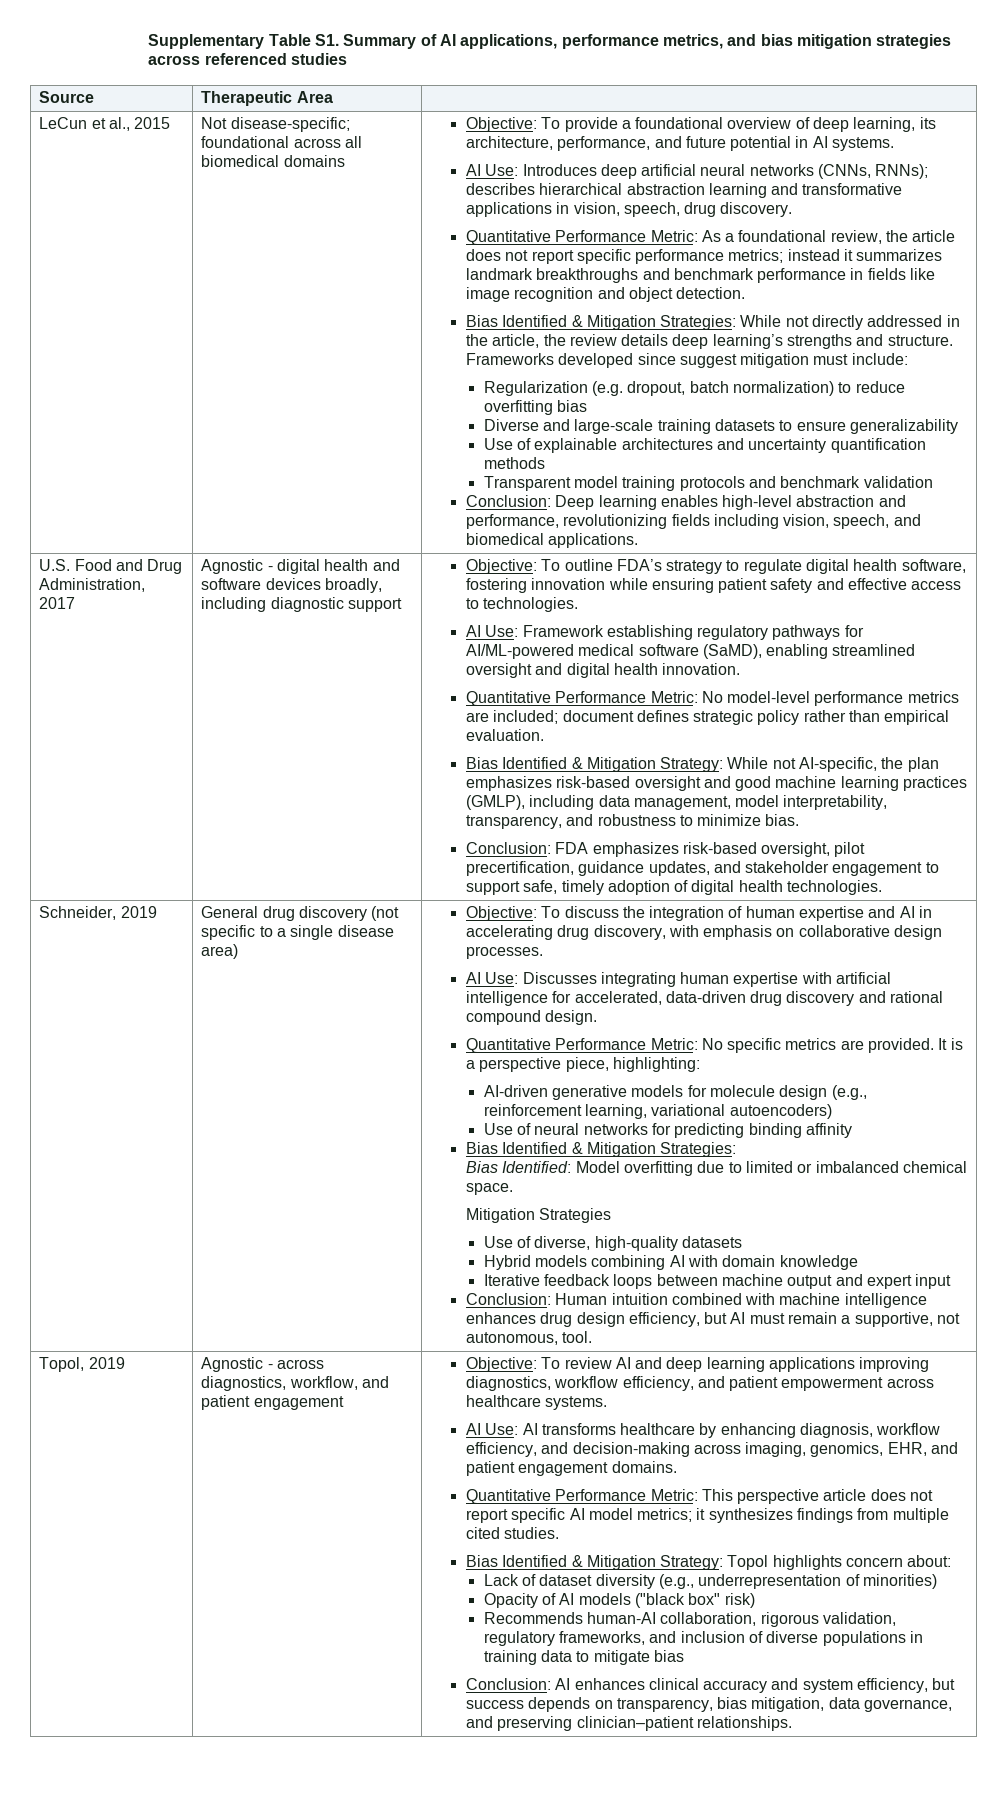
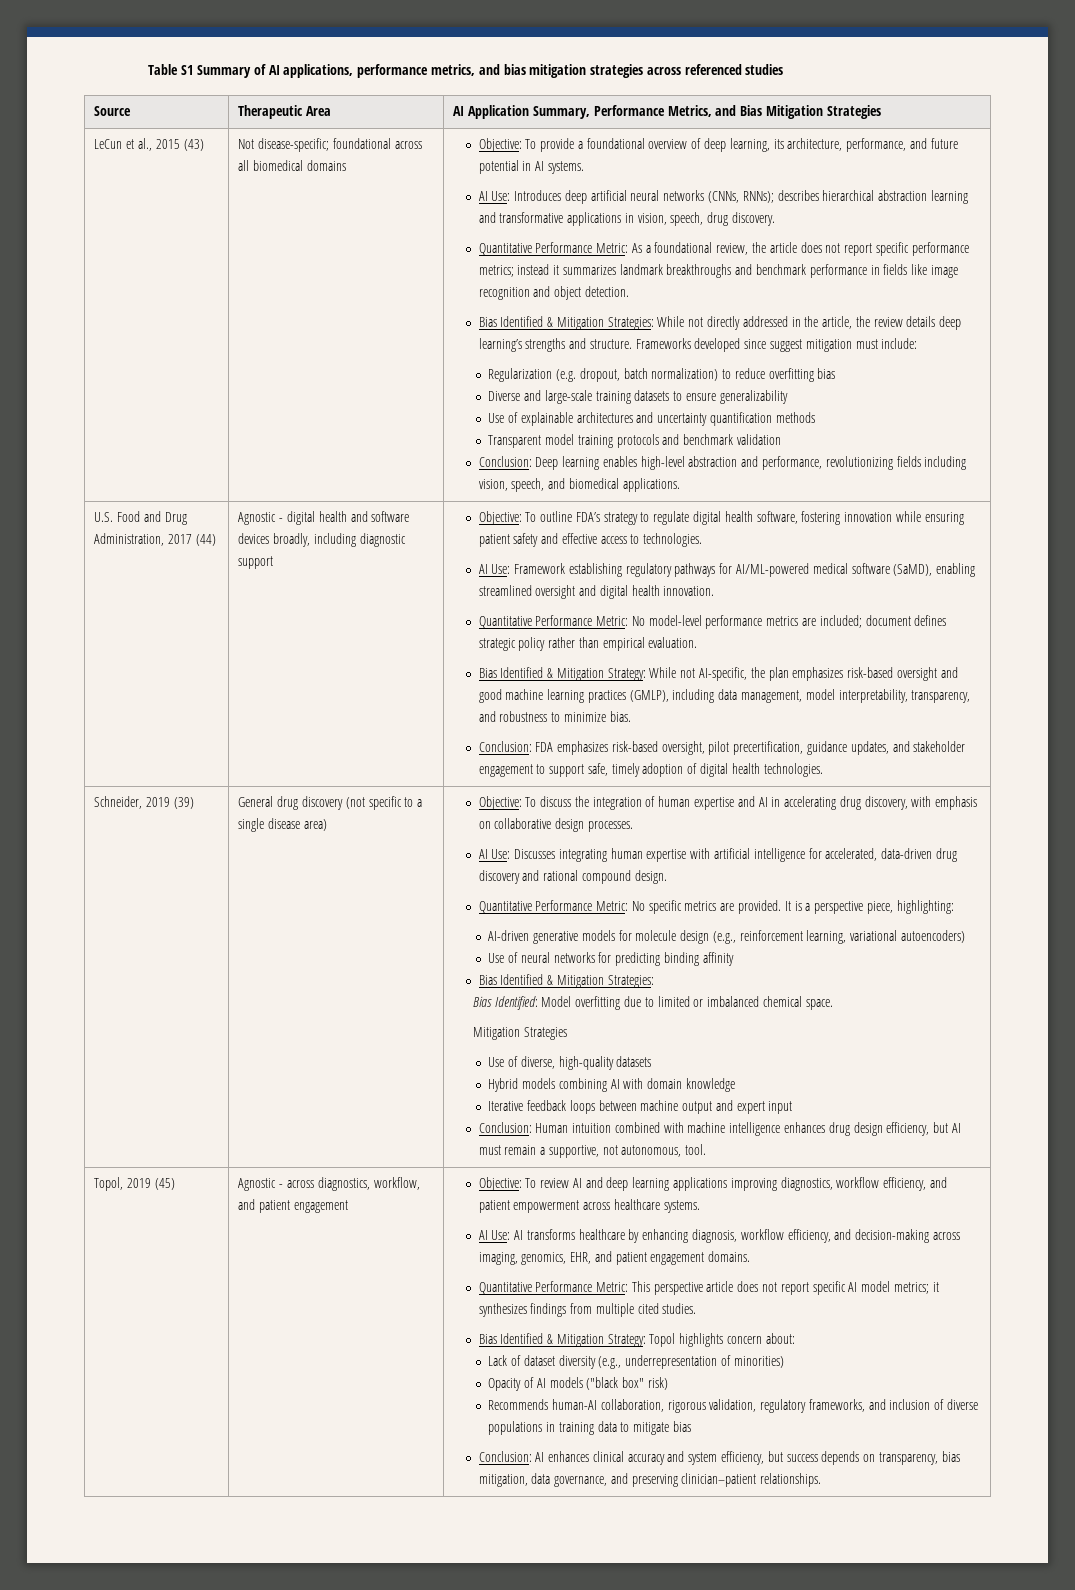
- Supplementary Table S1. Summary of AI applications, performance metrics, and bias mitigation strategies across referenced studies
+ Table S1 Summary of AI applications, performance metrics, and bias mitigation strategies across referenced studies
- Source | Therapeutic Area |
+ Source | Therapeutic Area | AI Application Summary, Performance Metrics, and Bias Mitigation Strategies
- LeCun et al., 2015
+ LeCun et al., 2015 (43)
- U.S. Food and Drug Administration, 2017
+ U.S. Food and Drug Administration, 2017 (44)
- Schneider, 2019
+ Schneider, 2019 (39)
- Topol, 2019
+ Topol, 2019 (45)

